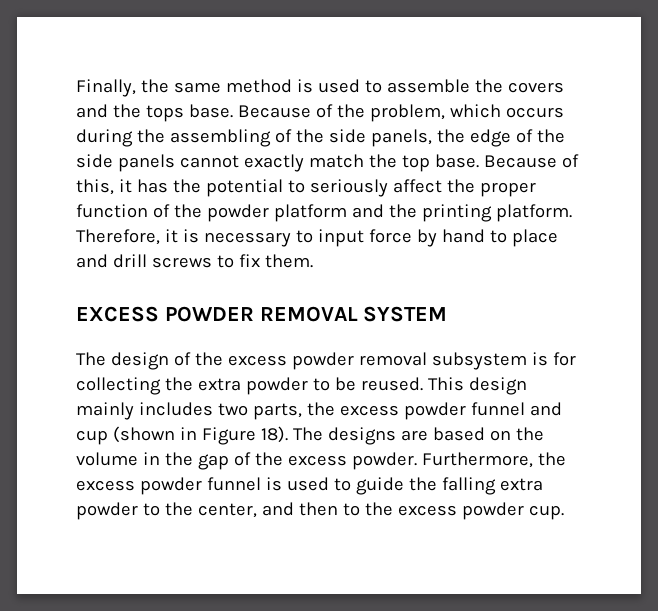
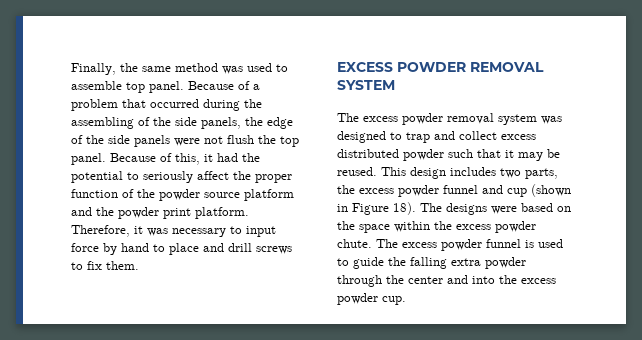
- Finally, the same method is used to assemble the covers and the tops base. Because of the problem, which occurs during the assembling of the side panels, the edge of the side panels cannot exactly match the top base.
+ Finally, the same method was used to assemble top panel. Because of a problem that occurred during the assembling of the side panels, the edge of the side panels were not flush the top panel.
- Because of this, it has the potential to seriously affect the proper function of the powder platform and the printing platform.
+ Because of this, it had the potential to seriously affect the proper function of the powder source platform and the powder print platform.
- Therefore, it is necessary to input force by hand to place and drill screws to fix them.
+ Therefore, it was necessary to input force by hand to place and drill screws to fix them.
- The design of the excess powder removal subsystem is for collecting the extra powder to be reused.
+ The excess powder removal system was designed to trap and collect excess distributed powder such that it may be reused.
- This design mainly includes two parts, the excess powder funnel and cup (shown in Figure 18).
+ This design includes two parts, the excess powder funnel and cup (shown in Figure 18).
- The designs are based on the volume in the gap of the excess powder. Furthermore, the excess powder funnel is used to guide the falling extra powder to the center, and then to the excess powder cup.
+ The designs were based on the space within the excess powder chute. The excess powder funnel is used to guide the falling extra powder through the center and into the excess powder cup.

